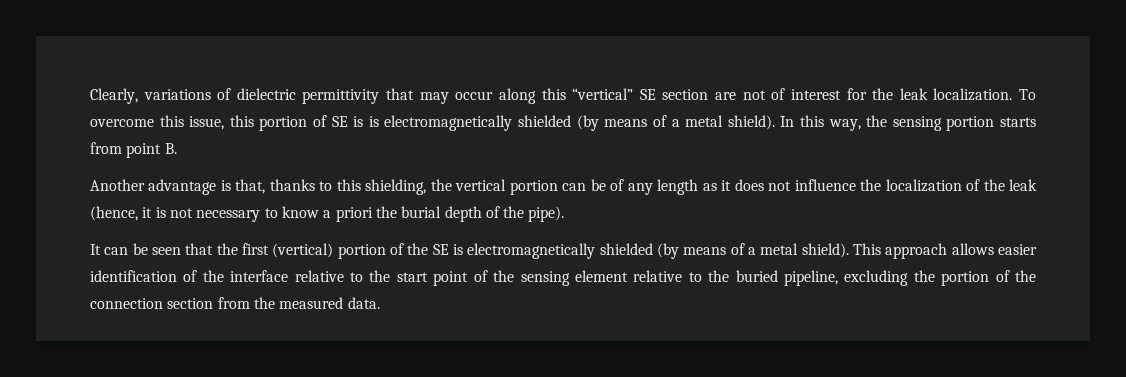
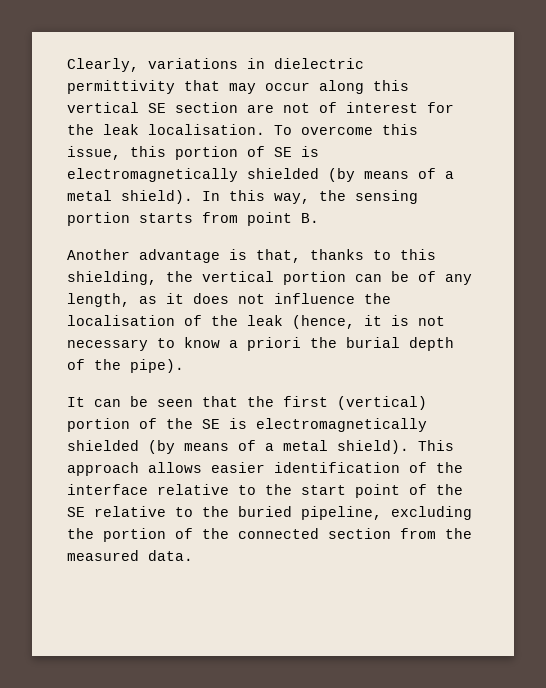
- Clearly, variations of dielectric permittivity that may occur along this “vertical” SE section are not of interest for the leak localization.
+ Clearly, variations in dielectric permittivity that may occur along this vertical SE section are not of interest for the leak localisation.
- To overcome this issue, this portion of SE is is electromagnetically shielded (by means of a metal shield).
+ To overcome this issue, this portion of SE is electromagnetically shielded (by means of a metal shield).
- Another advantage is that, thanks to this shielding, the vertical portion can be of any length as it does not influence the localization of the leak (hence, it is not necessary to know a priori the burial depth of the pipe).
+ Another advantage is that, thanks to this shielding, the vertical portion can be of any length, as it does not influence the localisation of the leak (hence, it is not necessary to know a priori the burial depth of the pipe).
- This approach allows easier identification of the interface relative to the start point of the sensing element relative to the buried pipeline, excluding the portion of the connection section from the measured data.
+ This approach allows easier identification of the interface relative to the start point of the SE relative to the buried pipeline, excluding the portion of the connected section from the measured data.

